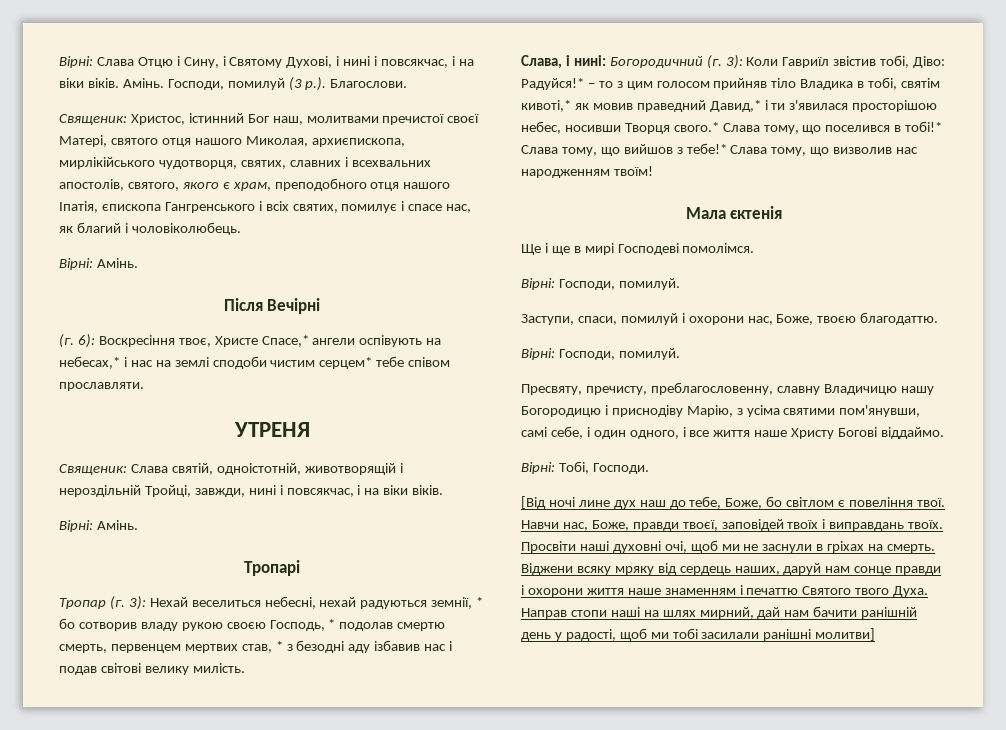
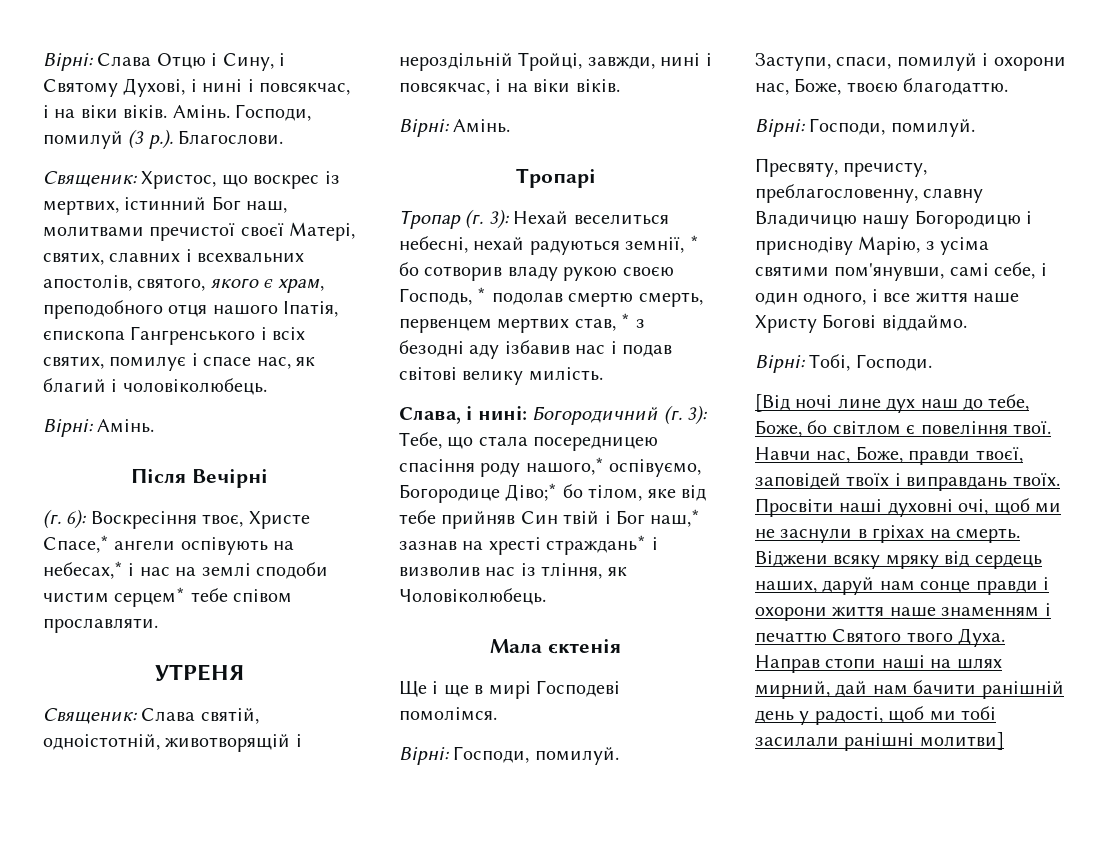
- Священик: Христос, істинний Бог наш, молитвами пречистої своєї Матері, святого отця нашого Миколая, архиєпископа, мирлікійського чудотворця, святих, славних і всехвальних апостолів, святого, якого є храм, преподобного отця нашого Іпатія, єпископа Гангренського і всіх святих, помилує і спасе нас, як благий і чоловіколюбець.
+ Священик: Христос, що воскрес із мертвих, істинний Бог наш, молитвами пречистої своєї Матері, святих, славних і всехвальних апостолів, святого, якого є храм, преподобного отця нашого Іпатія, єпископа Гангренського і всіх святих, помилує і спасе нас, як благий і чоловіколюбець.
- Слава, і нині: Богородичний (г. 3): Коли Гавриїл звістив тобі, Діво: Радуйся!* – то з цим голосом прийняв тіло Владика в тобі, святім кивоті,* як мовив праведний Давид,* і ти з'явилася просторішою небес, носивши Творця свого.* Слава тому, що поселився в тобі!* Слава тому, що вийшов з тебе!* Слава тому, що визволив нас народженням твоїм!
+ Слава, і нині: Богородичний (г. 3): Тебе, що стала посередницею спасіння роду нашого,* оспівуємо, Богородице Діво;* бо тілом, яке від тебе прийняв Син твій і Бог наш,* зазнав на хресті страждань* і визволив нас із тління, як Чоловіколюбець.

